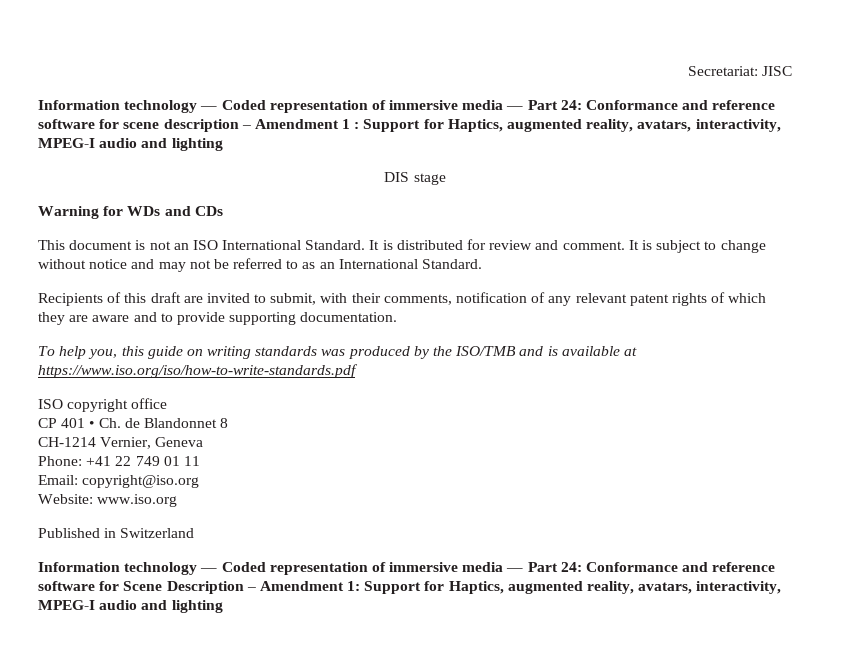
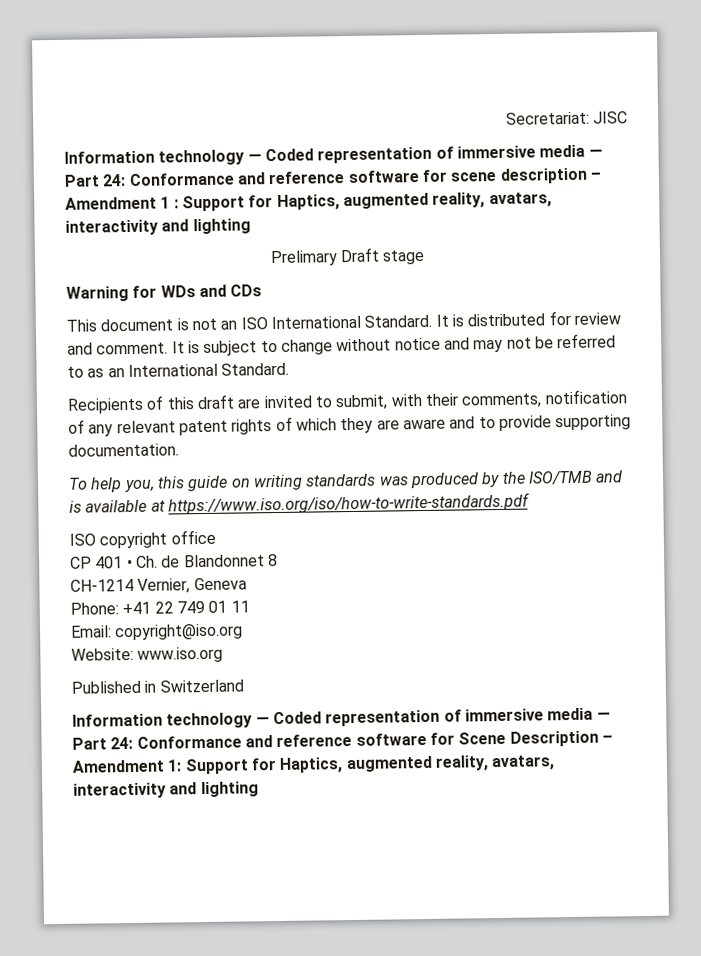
- Information technology — Coded representation of immersive media — Part 24: Conformance and reference software for scene description – Amendment 1 : Support for Haptics, augmented reality, avatars, interactivity, MPEG-I audio and lighting
+ Information technology — Coded representation of immersive media — Part 24: Conformance and reference software for scene description – Amendment 1 : Support for Haptics, augmented reality, avatars, interactivity and lighting
- DIS stage
+ Prelimary Draft stage
- Information technology — Coded representation of immersive media — Part 24: Conformance and reference software for Scene Description – Amendment 1: Support for Haptics, augmented reality, avatars, interactivity, MPEG-I audio and lighting
+ Information technology — Coded representation of immersive media — Part 24: Conformance and reference software for Scene Description – Amendment 1: Support for Haptics, augmented reality, avatars, interactivity and lighting

